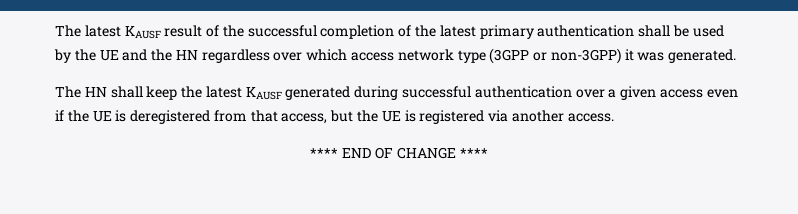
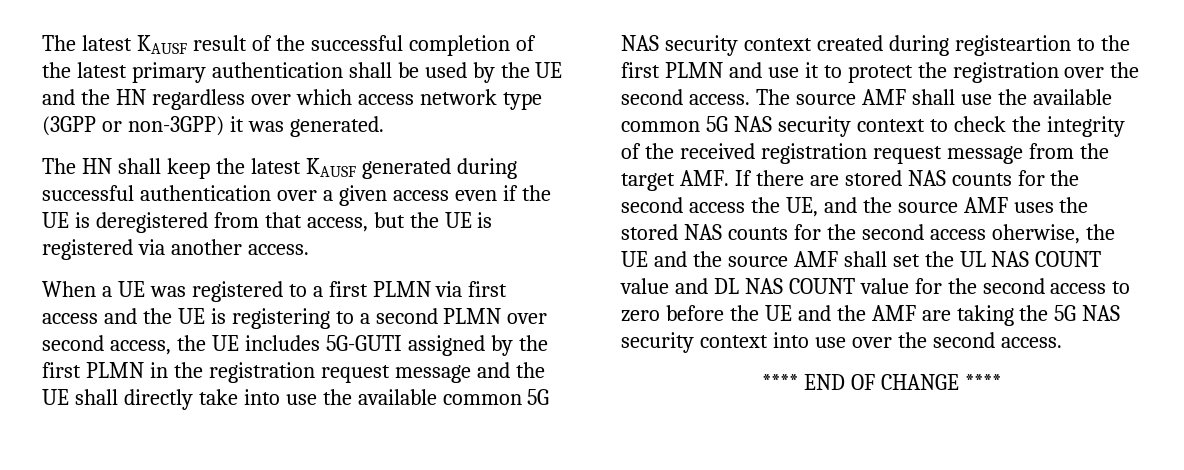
+ When a UE was registered to a first PLMN via first access and the UE is registering to a second PLMN over second access, the UE includes 5G-GUTI assigned by the first PLMN in the registration request message and the UE shall directly take into use the available common 5G NAS security context created during registeartion to the first PLMN and use it to protect the registration over the second access. The source AMF shall use the available common 5G NAS security context to check the integrity of the received registration request message from the target AMF. If there are stored NAS counts for the second access the UE, and the source AMF uses the stored NAS counts for the second access oherwise, the UE and the source AMF shall set the UL NAS COUNT value and DL NAS COUNT value for the second access to zero before the UE and the AMF are taking the 5G NAS security context into use over the second access.

